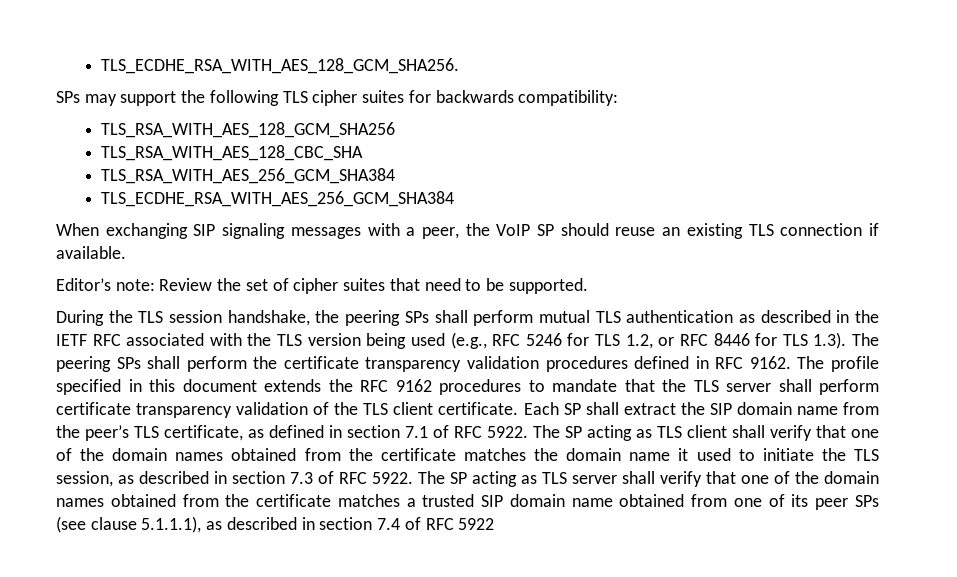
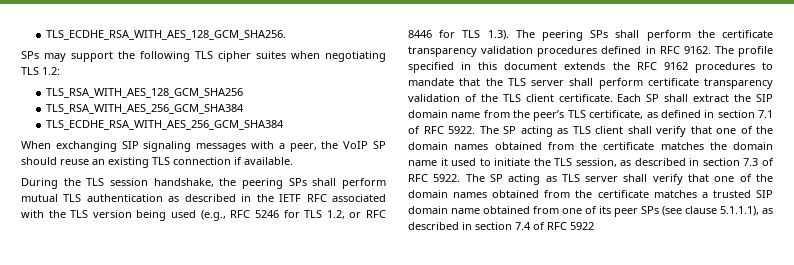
- SPs may support the following TLS cipher suites for backwards compatibility:
+ SPs may support the following TLS cipher suites when negotiating TLS 1.2:
- TLS_RSA_WITH_AES_128_CBC_SHA
- Editor’s note: Review the set of cipher suites that need to be supported.

